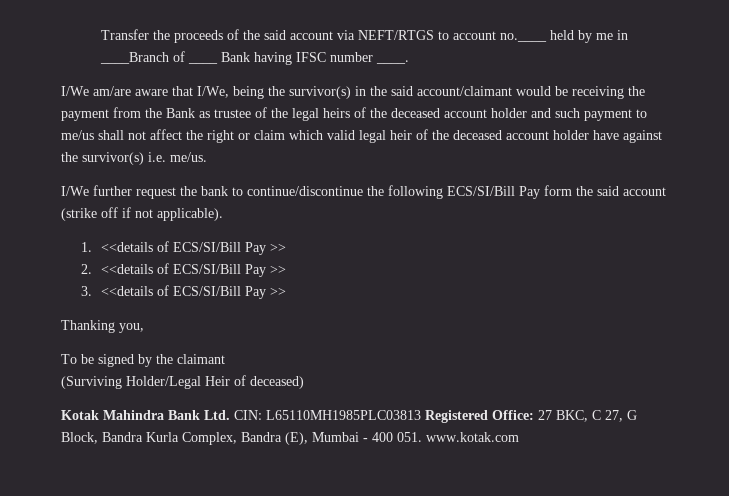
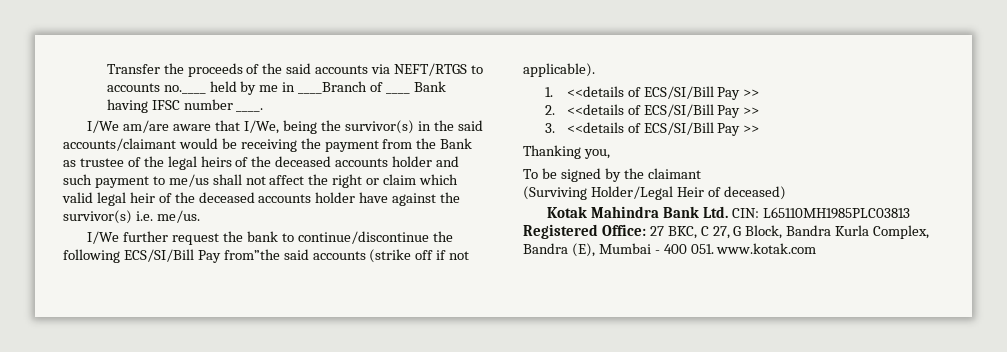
- Transfer the proceeds of the said account via NEFT/RTGS to account no.____ held by me in ____Branch of ____ Bank having IFSC number ____.
+ Transfer the proceeds of the said accounts via NEFT/RTGS to accounts no.____ held by me in ____Branch of ____ Bank having IFSC number ____.
- I/We am/are aware that I/We, being the survivor(s) in the said account/claimant would be receiving the payment from the Bank as trustee of the legal heirs of the deceased account holder and such payment to me/us shall not affect the right or claim which valid legal heir of the deceased account holder have against the survivor(s) i.e. me/us.
+ I/We am/are aware that I/We, being the survivor(s) in the said accounts/claimant would be receiving the payment from the Bank as trustee of the legal heirs of the deceased accounts holder and such payment to me/us shall not affect the right or claim which valid legal heir of the deceased accounts holder have against the survivor(s) i.e. me/us.
- I/We further request the bank to continue/discontinue the following ECS/SI/Bill Pay form the said account (strike off if not applicable).
+ I/We further request the bank to continue/discontinue the following ECS/SI/Bill Pay from”the said accounts (strike off if not applicable).

